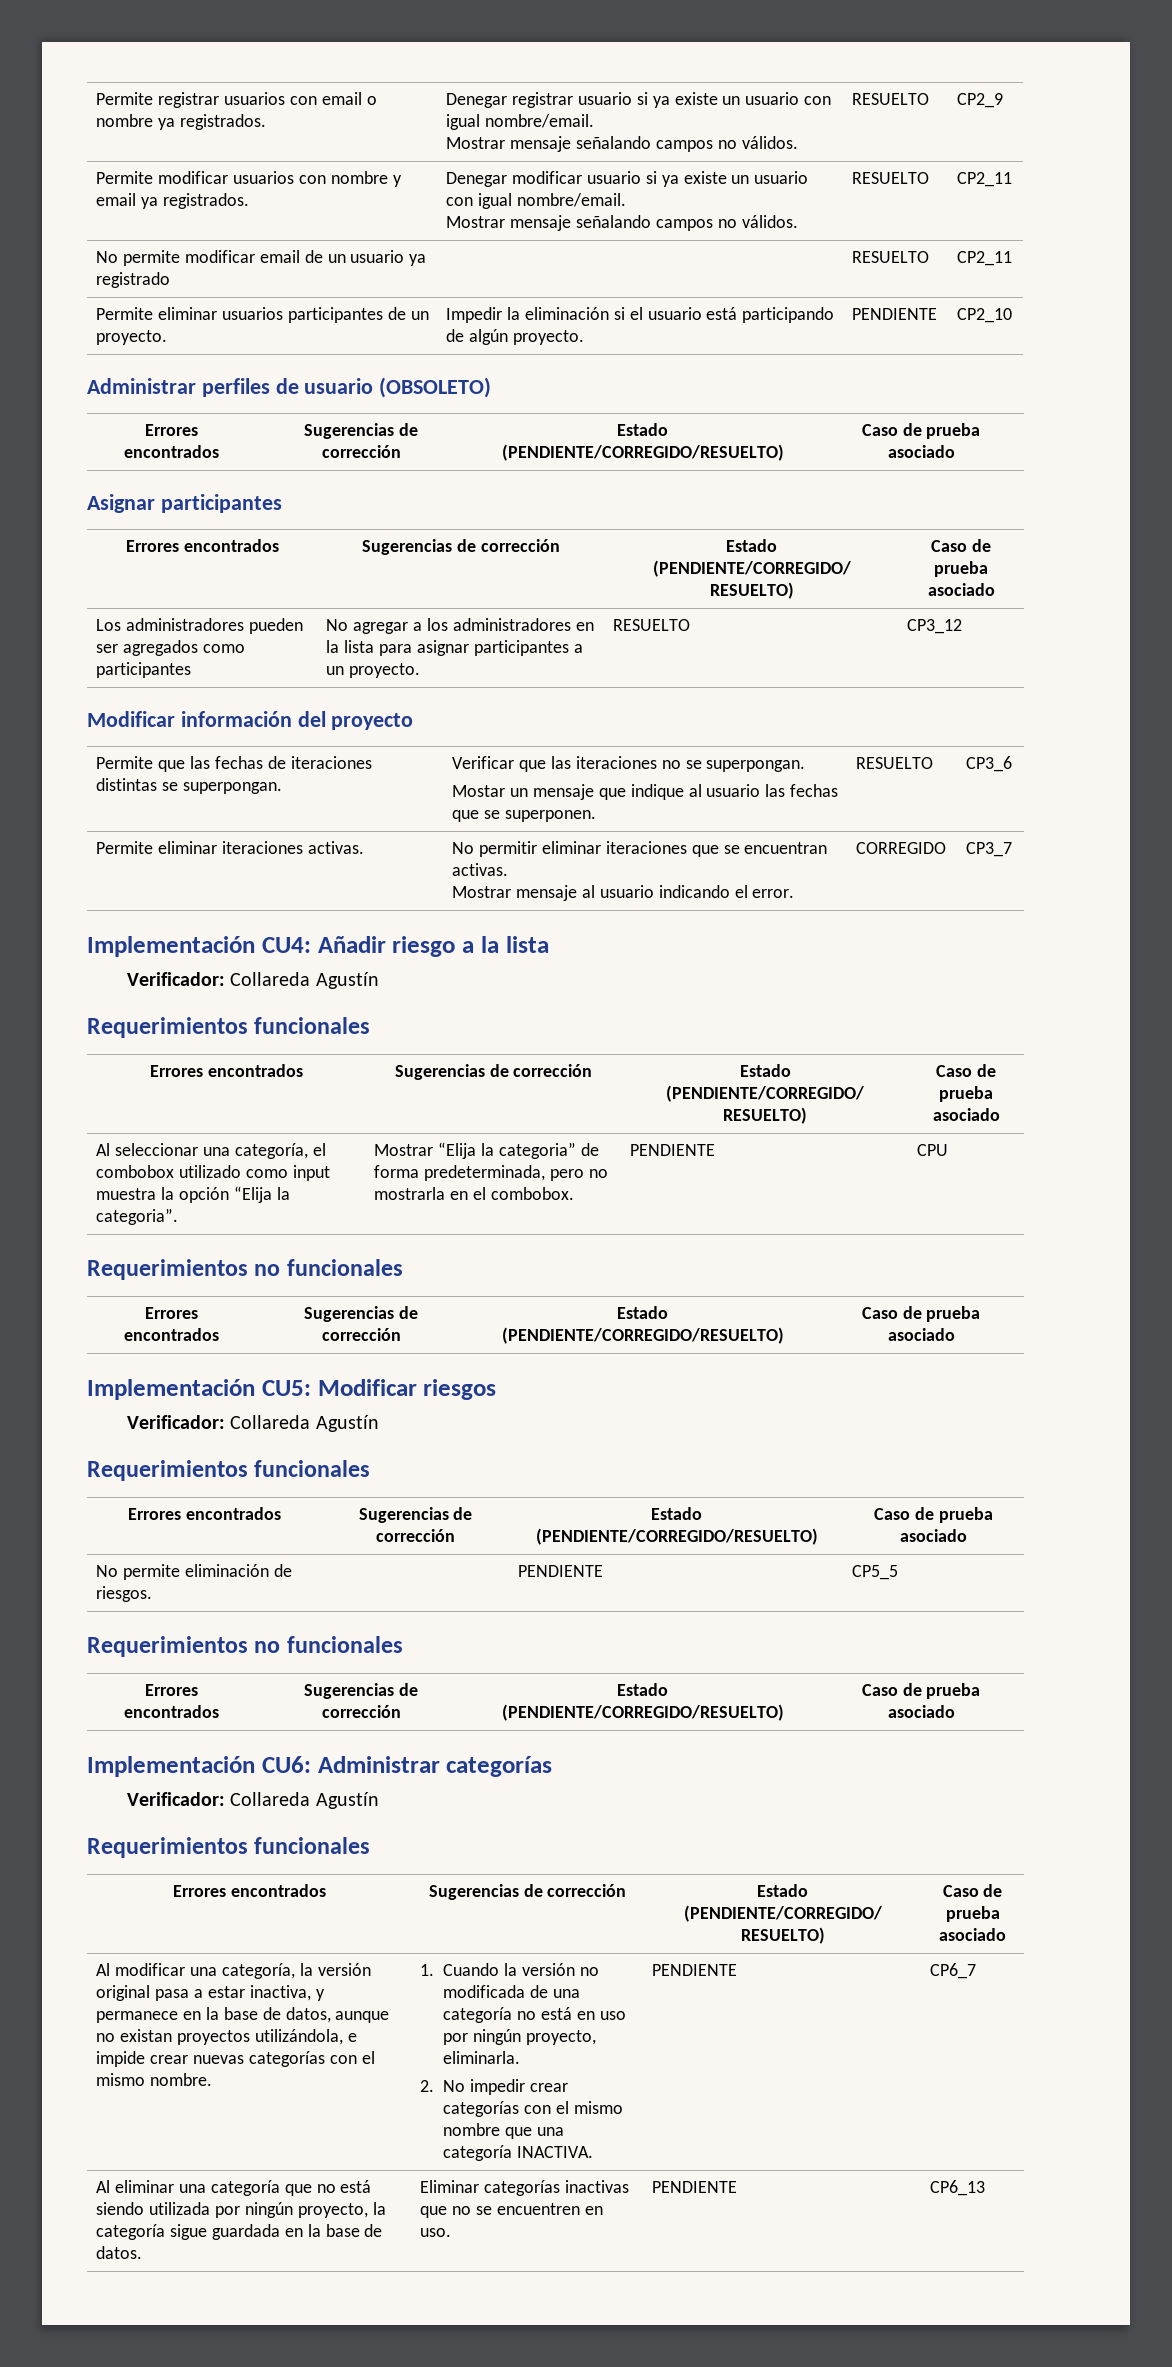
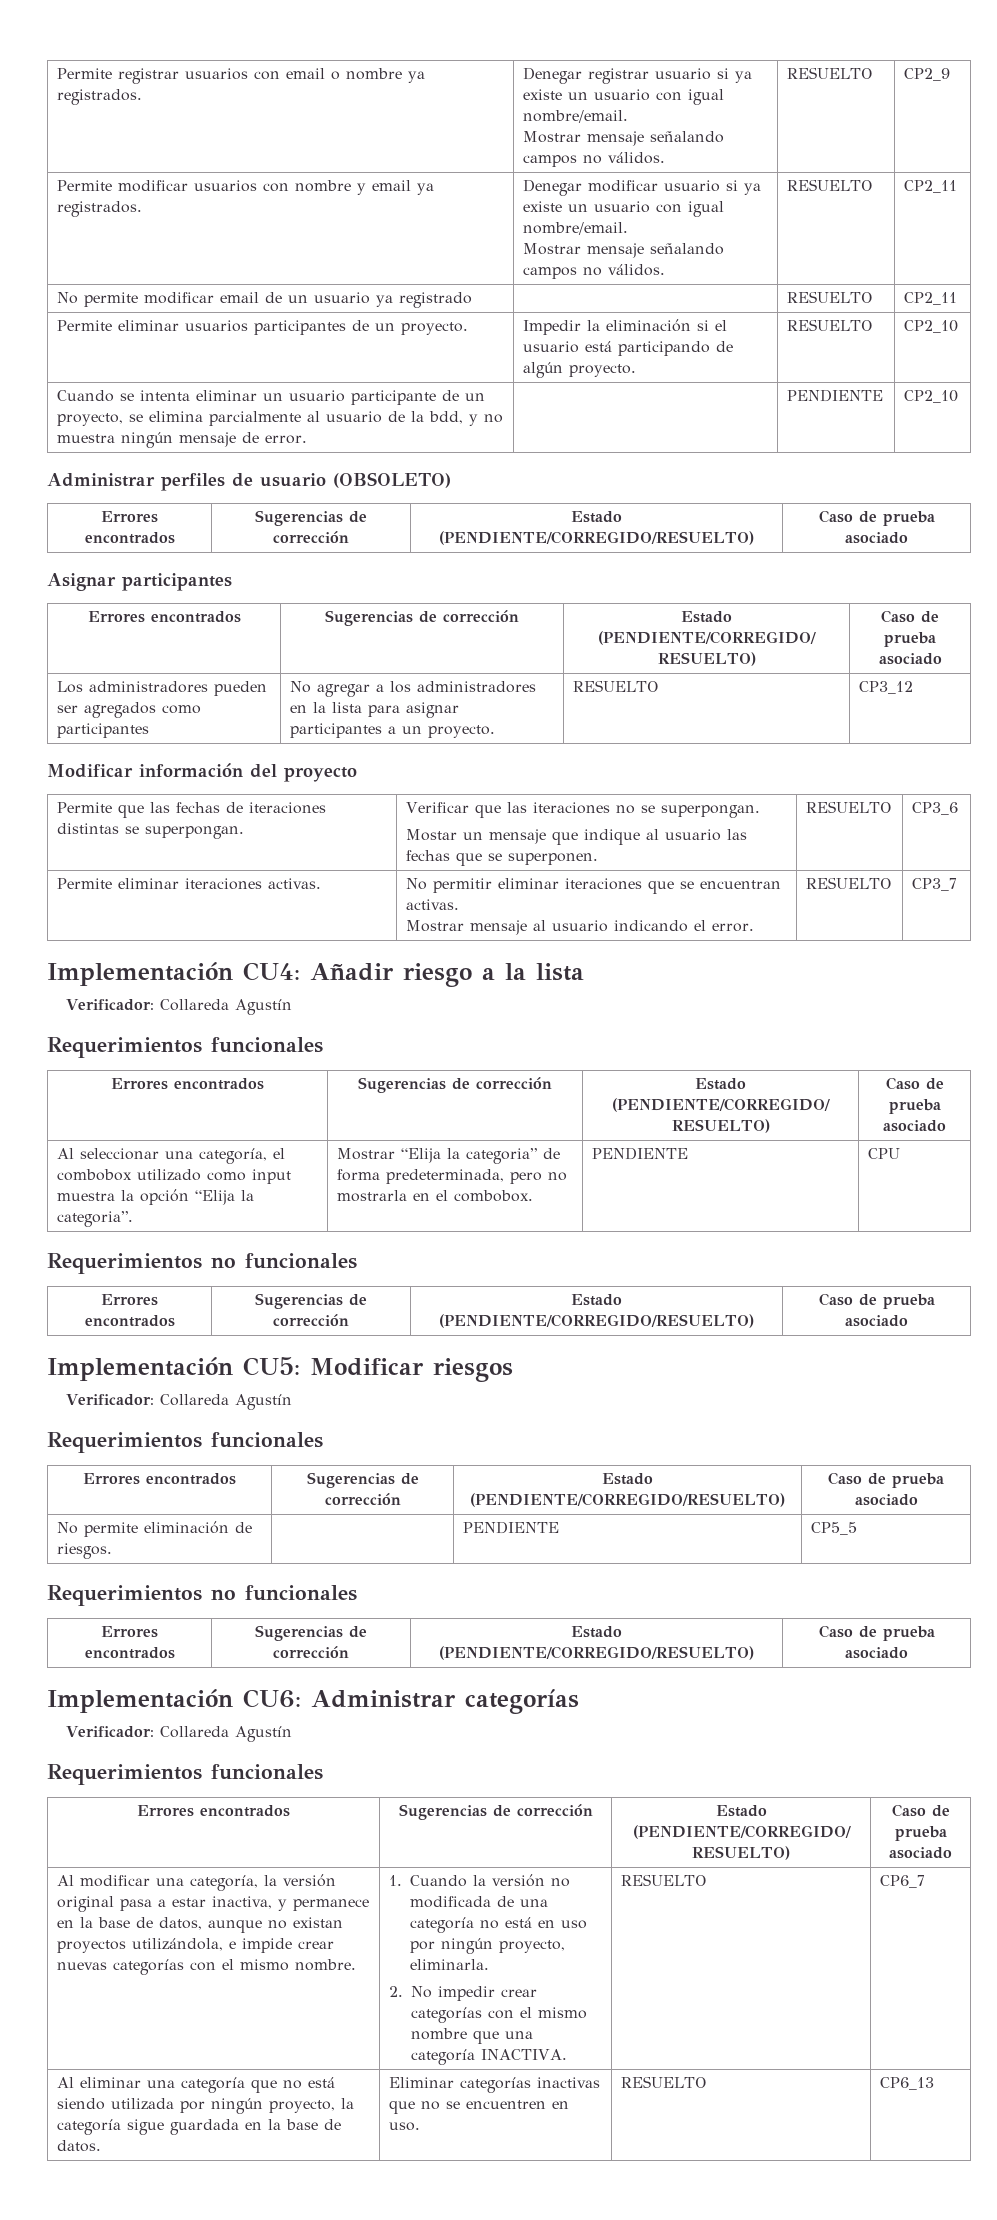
- Permite eliminar usuarios participantes de un proyecto. | Impedir la eliminación si el usuario está participando de algún proyecto. | PENDIENTE | CP2_10
+ Permite eliminar usuarios participantes de un proyecto. | Impedir la eliminación si el usuario está participando de algún proyecto. | RESUELTO | CP2_10
+ Cuando se intenta eliminar un usuario participante de un proyecto, se elimina parcialmente al usuario de la bdd, y no muestra ningún mensaje de error. | | PENDIENTE | CP2_10
  Permite eliminar iteraciones activas. | No permitir eliminar iteraciones que se encuentran activas.
- Mostrar mensaje al usuario indicando el error. | CORREGIDO | CP3_7
+ Mostrar mensaje al usuario indicando el error. | RESUELTO | CP3_7
- 2. No impedir crear categorías con el mismo nombre que una categoría INACTIVA. | PENDIENTE
+ 2. No impedir crear categorías con el mismo nombre que una categoría INACTIVA. | RESUELTO
- Al eliminar una categoría que no está siendo utilizada por ningún proyecto, la categoría sigue guardada en la base de datos. | Eliminar categorías inactivas que no se encuentren en uso. | PENDIENTE | CP6_13
+ Al eliminar una categoría que no está siendo utilizada por ningún proyecto, la categoría sigue guardada en la base de datos. | Eliminar categorías inactivas que no se encuentren en uso. | RESUELTO | CP6_13

